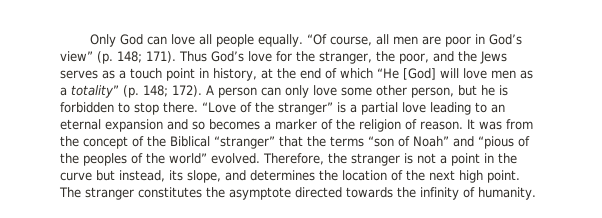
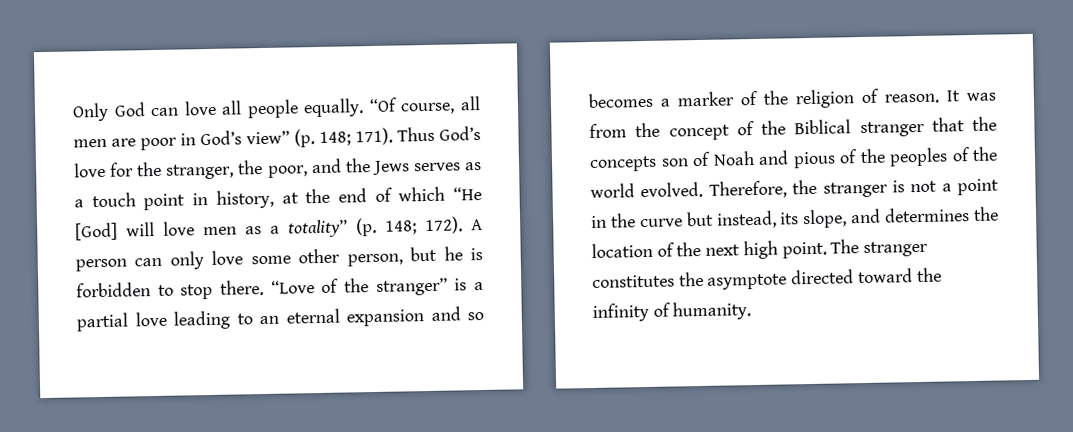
- It was from the concept of the Biblical “stranger” that the terms “son of Noah” and “pious of the peoples of the world” evolved.
+ It was from the concept of the Biblical stranger that the concepts son of Noah and pious of the peoples of the world evolved.
- The stranger constitutes the asymptote directed towards the infinity of humanity.
+ The stranger constitutes the asymptote directed toward the infinity of humanity.

